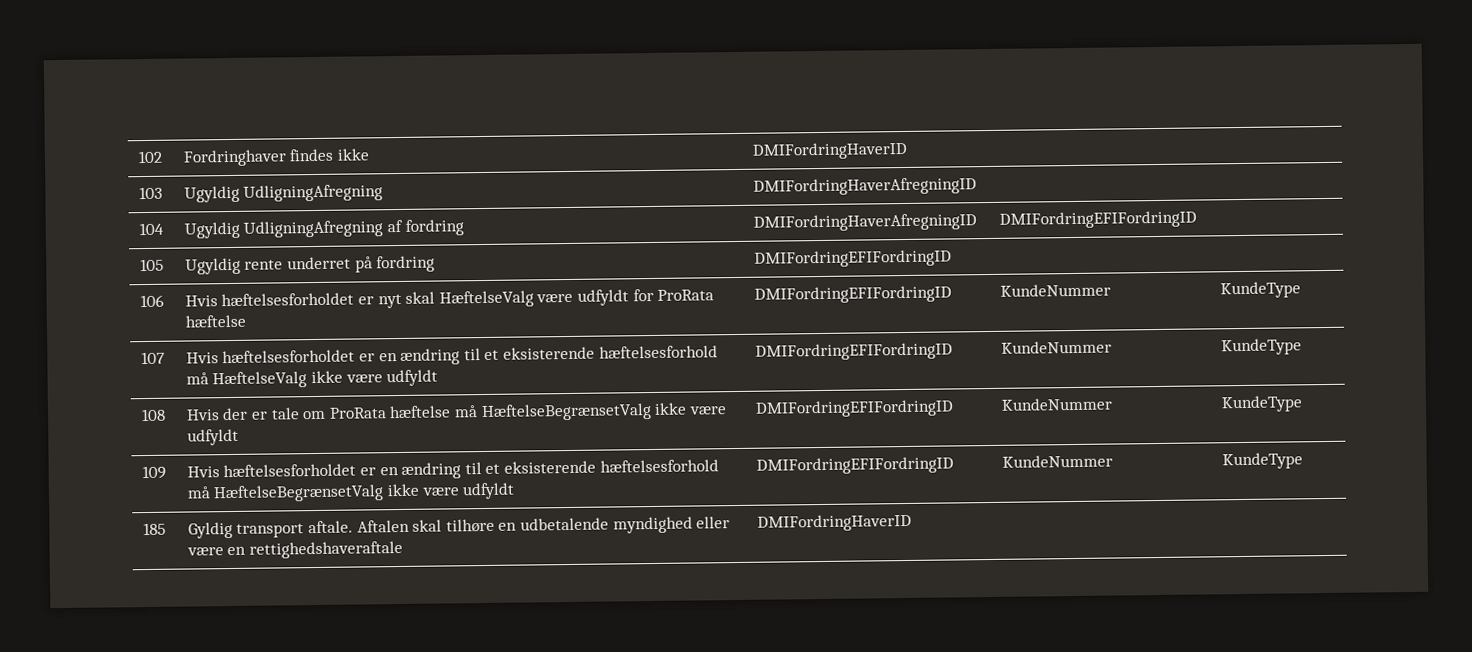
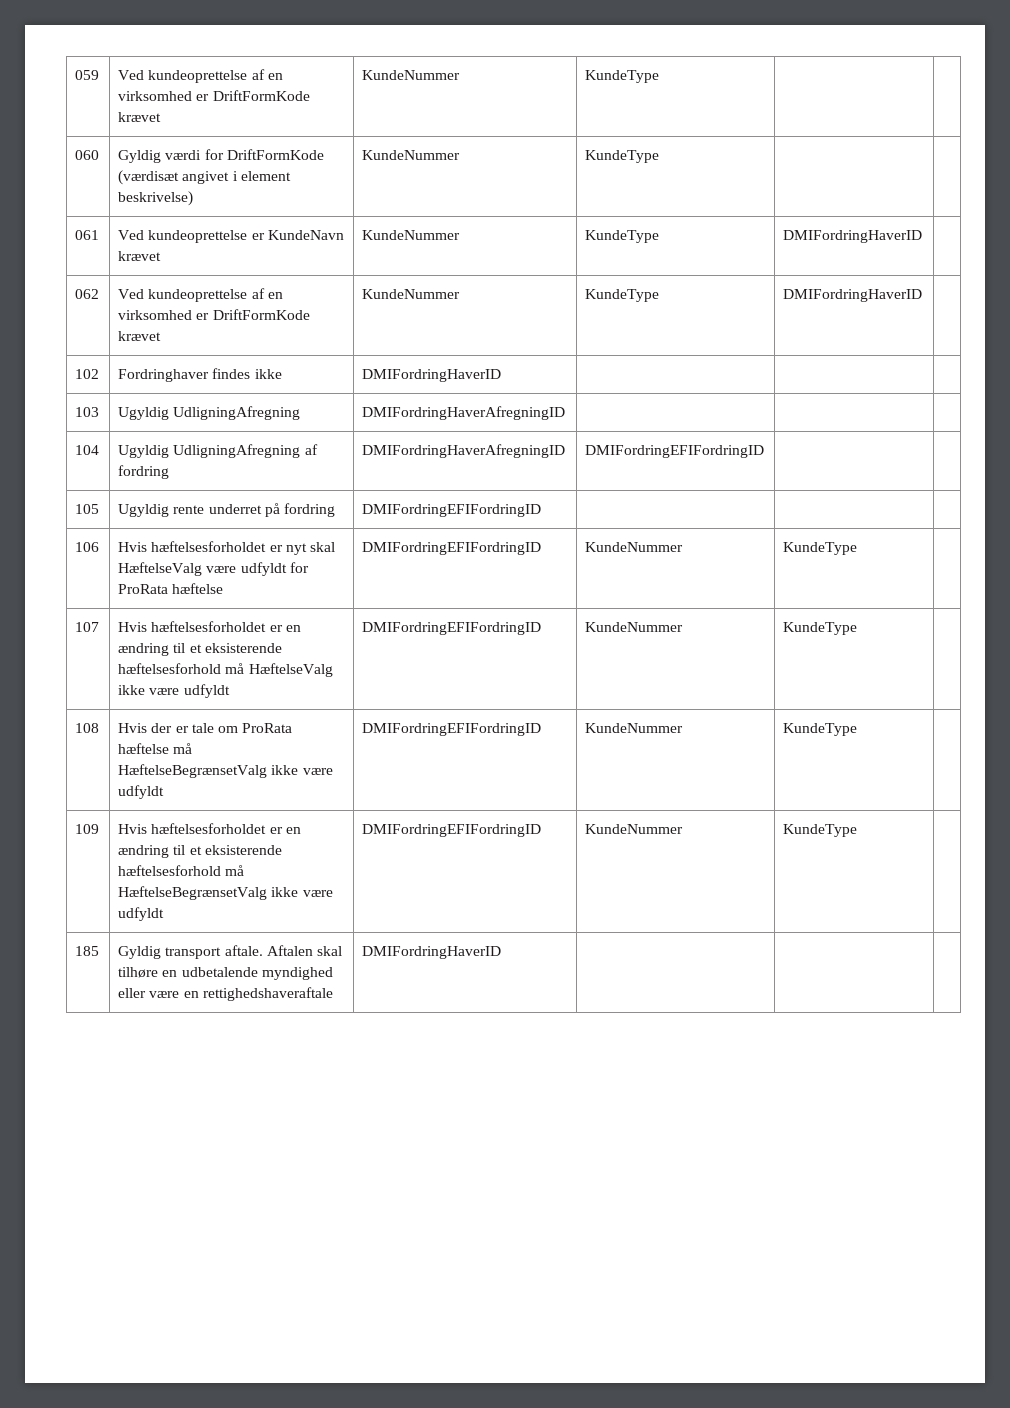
+ 059 | Ved kundeoprettelse af en virksomhed er DriftFormKode krævet | KundeNummer | KundeType | |
+ 060 | Gyldig værdi for DriftFormKode (værdisæt angivet i element beskrivelse) | KundeNummer | KundeType | |
+ 061 | Ved kundeoprettelse er KundeNavn krævet | KundeNummer | KundeType | DMIFordringHaverID |
+ 062 | Ved kundeoprettelse af en virksomhed er DriftFormKode krævet | KundeNummer | KundeType | DMIFordringHaverID |

